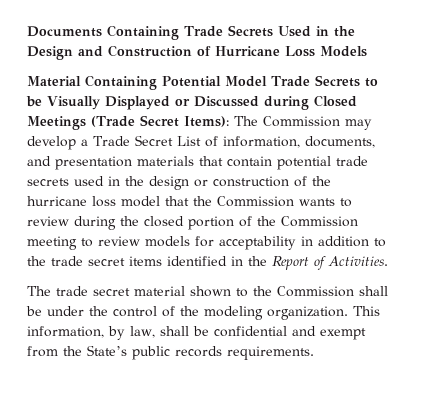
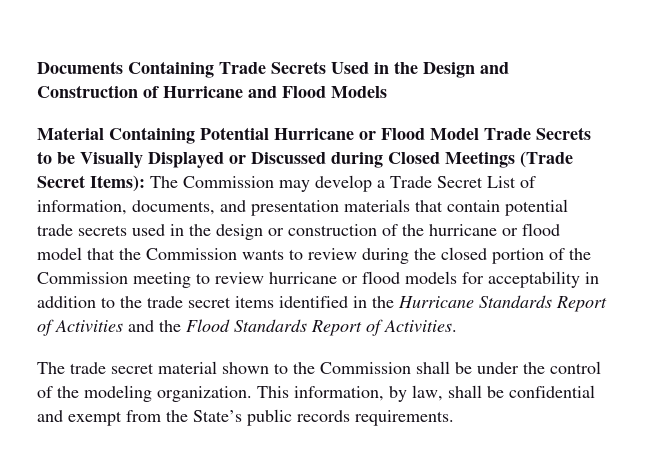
- Documents Containing Trade Secrets Used in the Design and Construction of Hurricane Loss Models
+ Documents Containing Trade Secrets Used in the Design and Construction of Hurricane and Flood Models
- Material Containing Potential Model Trade Secrets to be Visually Displayed or Discussed during Closed Meetings (Trade Secret Items):
+ Material Containing Potential Hurricane or Flood Model Trade Secrets to be Visually Displayed or Discussed during Closed Meetings (Trade Secret Items):
- The Commission may develop a Trade Secret List of information, documents, and presentation materials that contain potential trade secrets used in the design or construction of the hurricane loss model that the Commission wants to review during the closed portion of the Commission meeting to review models for acceptability in addition to the trade secret items identified in the Report of Activities.
+ The Commission may develop a Trade Secret List of information, documents, and presentation materials that contain potential trade secrets used in the design or construction of the hurricane or flood model that the Commission wants to review during the closed portion of the Commission meeting to review hurricane or flood models for acceptability in addition to the trade secret items identified in the Hurricane Standards Report of Activities and the Flood Standards Report of Activities.

